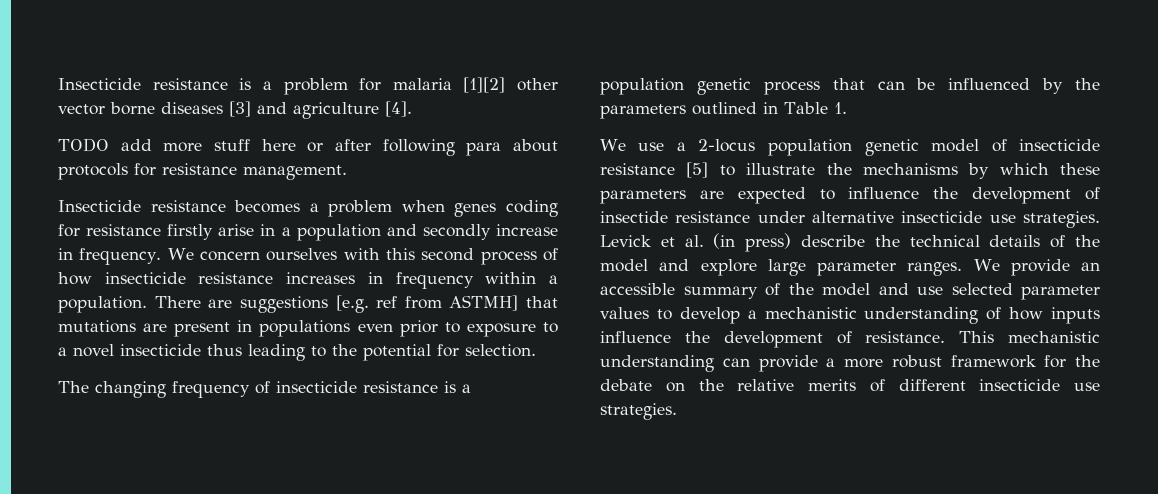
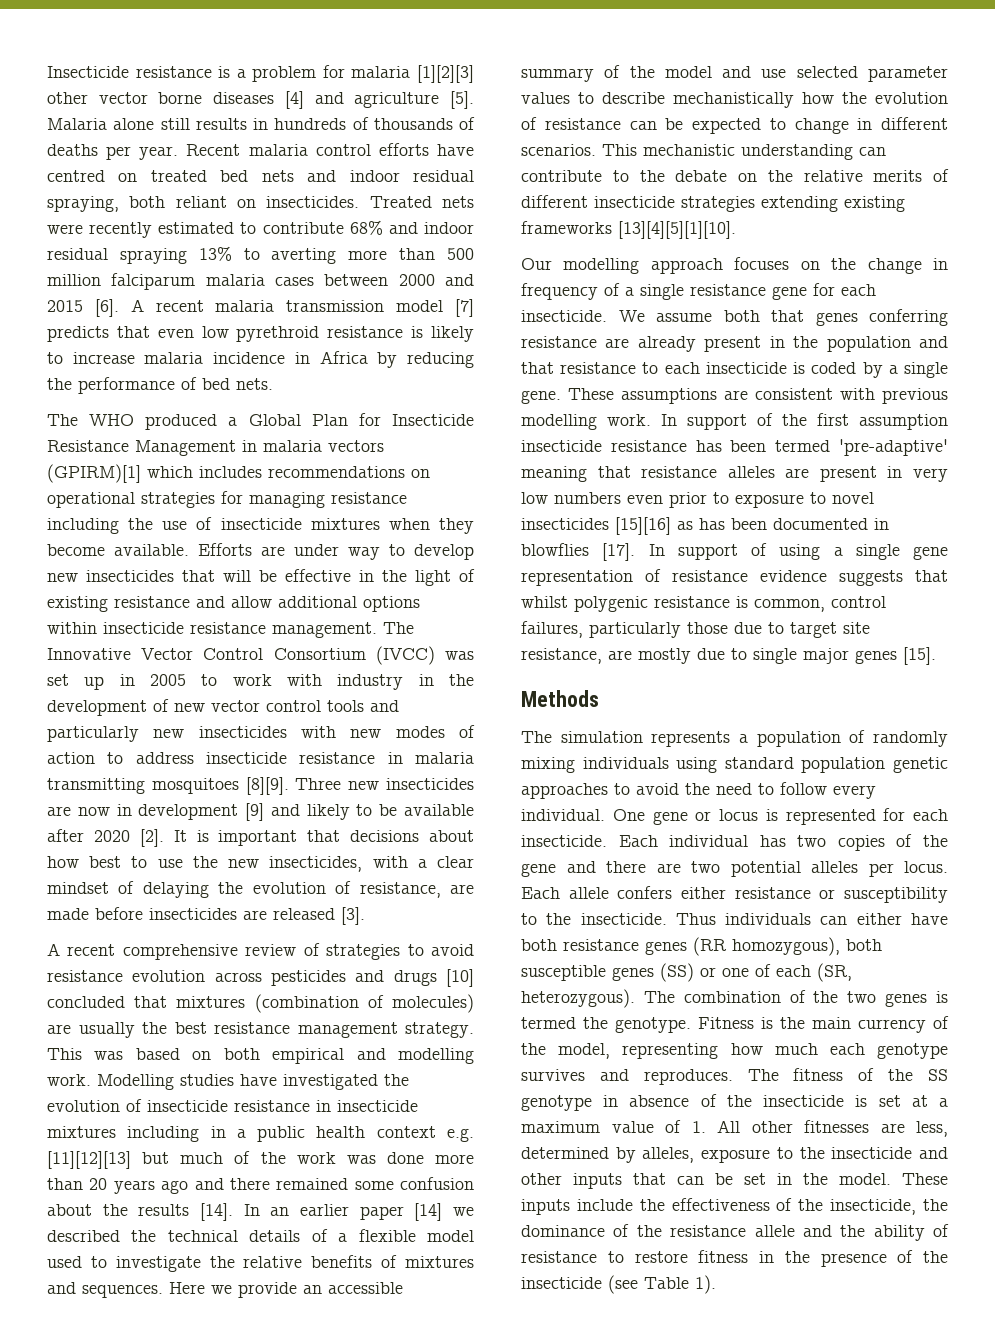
- Insecticide resistance is a problem for malaria [1][2] other vector borne diseases [3] and agriculture [4].
- TODO add more stuff here or after following para about protocols for resistance management.
- Insecticide resistance becomes a problem when genes coding for resistance firstly arise in a population and secondly increase in frequency. We concern ourselves with this second process of how insecticide resistance increases in frequency within a population. There are suggestions [e.g. ref from ASTMH] that mutations are present in populations even prior to exposure to a novel insecticide thus leading to the potential for selection.
- The changing frequency of insecticide resistance is a population genetic process that can be influenced by the parameters outlined in Table 1.
- We use a 2-locus population genetic model of insecticide resistance [5] to illustrate the mechanisms by which these parameters are expected to influence the development of insectide resistance under alternative insecticide use strategies. Levick et al. (in press) describe the technical details of the model and explore large parameter ranges. We provide an accessible summary of the model and use selected parameter values to develop a mechanistic understanding of how inputs influence the development of resistance. This mechanistic understanding can provide a more robust framework for the debate on the relative merits of different insecticide use strategies.
+ Insecticide resistance is a problem for malaria [1][2][3] other vector borne diseases [4] and agriculture [5]. Malaria alone still results in hundreds of thousands of deaths per year. Recent malaria control efforts have centred on treated bed nets and indoor residual spraying, both reliant on insecticides. Treated nets were recently estimated to contribute 68% and indoor residual spraying 13% to averting more than 500 million falciparum malaria cases between 2000 and 2015 [6]. A recent malaria transmission model [7] predicts that even low pyrethroid resistance is likely to increase malaria incidence in Africa by reducing the performance of bed nets.
+ The WHO produced a Global Plan for Insecticide Resistance Management in malaria vectors (GPIRM)[1] which includes recommendations on operational strategies for managing resistance including the use of insecticide mixtures when they become available. Efforts are under way to develop new insecticides that will be effective in the light of existing resistance and allow additional options within insecticide resistance management. The Innovative Vector Control Consortium (IVCC) was set up in 2005 to work with industry in the development of new vector control tools and particularly new insecticides with new modes of action to address insecticide resistance in malaria transmitting mosquitoes [8][9]. Three new insecticides are now in development [9] and likely to be available after 2020 [2]. It is important that decisions about how best to use the new insecticides, with a clear mindset of delaying the evolution of resistance, are made before insecticides are released [3].
+ A recent comprehensive review of strategies to avoid resistance evolution across pesticides and drugs [10] concluded that mixtures (combination of molecules) are usually the best resistance management strategy. This was based on both empirical and modelling work. Modelling studies have investigated the evolution of insecticide resistance in insecticide mixtures including in a public health context e.g. [11][12][13] but much of the work was done more than 20 years ago and there remained some confusion about the results [14]. In an earlier paper [14] we described the technical details of a flexible model used to investigate the relative benefits of mixtures and sequences. Here we provide an accessible summary of the model and use selected parameter values to describe mechanistically how the evolution of resistance can be expected to change in different scenarios. This mechanistic understanding can contribute to the debate on the relative merits of different insecticide strategies extending existing frameworks [13][4][5][1][10].
+ Our modelling approach focuses on the change in frequency of a single resistance gene for each insecticide. We assume both that genes conferring resistance are already present in the population and that resistance to each insecticide is coded by a single gene. These assumptions are consistent with previous modelling work. In support of the first assumption insecticide resistance has been termed 'pre-adaptive' meaning that resistance alleles are present in very low numbers even prior to exposure to novel insecticides [15][16] as has been documented in blowflies [17]. In support of using a single gene representation of resistance evidence suggests that whilst polygenic resistance is common, control failures, particularly those due to target site resistance, are mostly due to single major genes [15].
+ Methods
+ The simulation represents a population of randomly mixing individuals using standard population genetic approaches to avoid the need to follow every individual. One gene or locus is represented for each insecticide. Each individual has two copies of the gene and there are two potential alleles per locus. Each allele confers either resistance or susceptibility to the insecticide. Thus individuals can either have both resistance genes (RR homozygous), both susceptible genes (SS) or one of each (SR, heterozygous). The combination of the two genes is termed the genotype. Fitness is the main currency of the model, representing how much each genotype survives and reproduces. The fitness of the SS genotype in absence of the insecticide is set at a maximum value of 1. All other fitnesses are less, determined by alleles, exposure to the insecticide and other inputs that can be set in the model. These inputs include the effectiveness of the insecticide, the dominance of the resistance allele and the ability of resistance to restore fitness in the presence of the insecticide (see Table 1).

